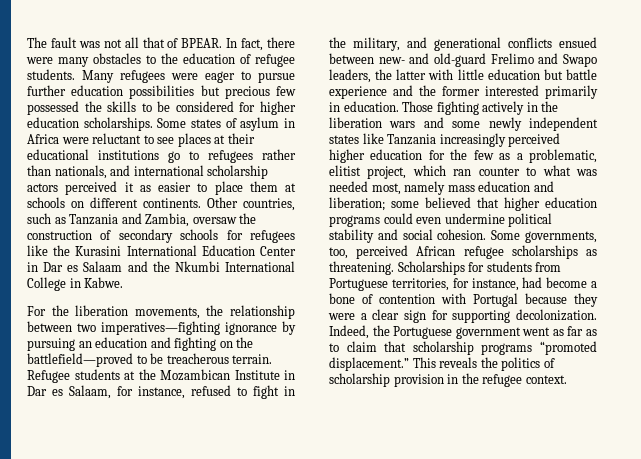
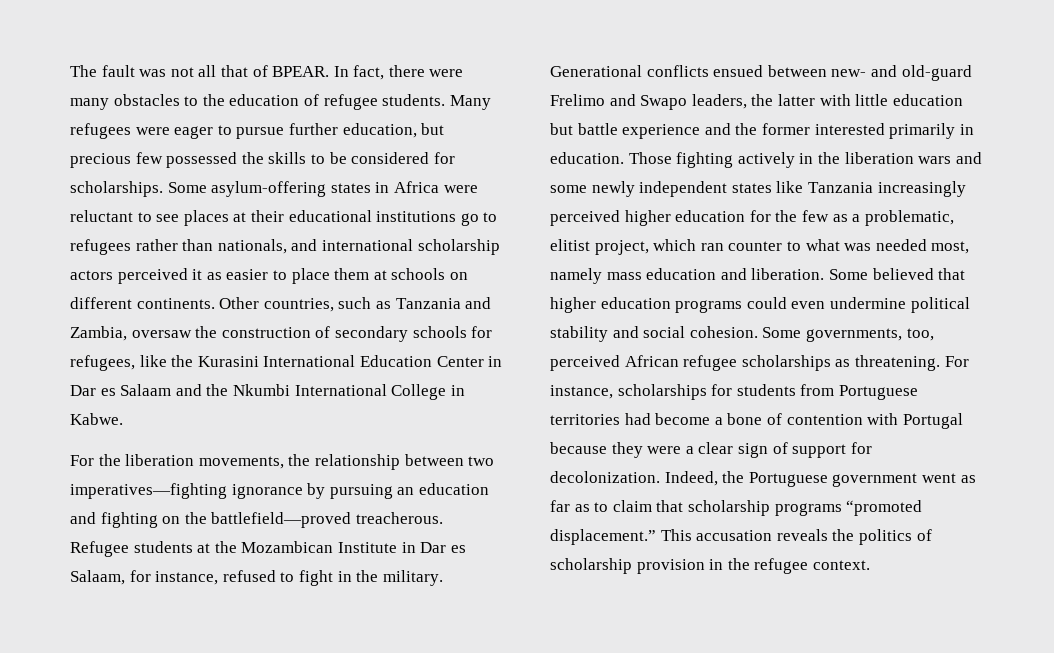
- Many refugees were eager to pursue further education possibilities but precious few possessed the skills to be considered for higher education scholarships. Some states of asylum in Africa were reluctant to see places at their educational institutions go to refugees rather than nationals, and international scholarship actors perceived it as easier to place them at schools on different continents.
+ Many refugees were eager to pursue further education, but precious few possessed the skills to be considered for scholarships. Some asylum-offering states in Africa were reluctant to see places at their educational institutions go to refugees rather than nationals, and international scholarship actors perceived it as easier to place them at schools on different continents.
- Other countries, such as Tanzania and Zambia, oversaw the construction of secondary schools for refugees like the Kurasini International Education Center in Dar es Salaam and the Nkumbi International College in Kabwe.
+ Other countries, such as Tanzania and Zambia, oversaw the construction of secondary schools for refugees, like the Kurasini International Education Center in Dar es Salaam and the Nkumbi International College in Kabwe.
- For the liberation movements, the relationship between two imperatives—fighting ignorance by pursuing an education and fighting on the battlefield—proved to be treacherous terrain.
+ For the liberation movements, the relationship between two imperatives—fighting ignorance by pursuing an education and fighting on the battlefield—proved treacherous.
- Refugee students at the Mozambican Institute in Dar es Salaam, for instance, refused to fight in the military, and generational conflicts ensued between new- and old-guard Frelimo and Swapo leaders, the latter with little education but battle experience and the former interested primarily in education.
+ Refugee students at the Mozambican Institute in Dar es Salaam, for instance, refused to fight in the military. Generational conflicts ensued between new- and old-guard Frelimo and Swapo leaders, the latter with little education but battle experience and the former interested primarily in education.
- Those fighting actively in the liberation wars and some newly independent states like Tanzania increasingly perceived higher education for the few as a problematic, elitist project, which ran counter to what was needed most, namely mass education and liberation; some believed that higher education programs could even undermine political stability and social cohesion.
+ Those fighting actively in the liberation wars and some newly independent states like Tanzania increasingly perceived higher education for the few as a problematic, elitist project, which ran counter to what was needed most, namely mass education and liberation. Some believed that higher education programs could even undermine political stability and social cohesion.
- Scholarships for students from Portuguese territories, for instance, had become a bone of contention with Portugal because they were a clear sign for supporting decolonization.
+ For instance, scholarships for students from Portuguese territories had become a bone of contention with Portugal because they were a clear sign of support for decolonization.
- This reveals the politics of scholarship provision in the refugee context.
+ This accusation reveals the politics of scholarship provision in the refugee context.

